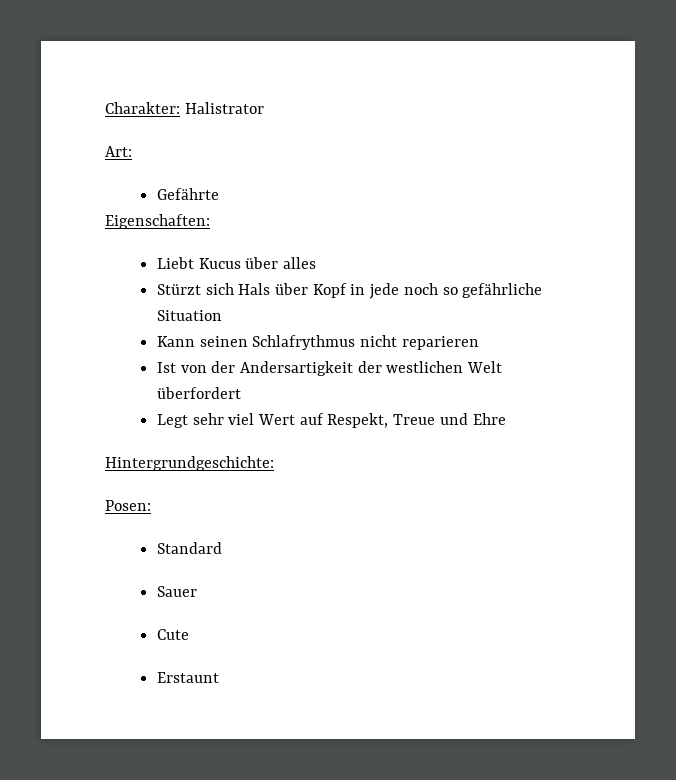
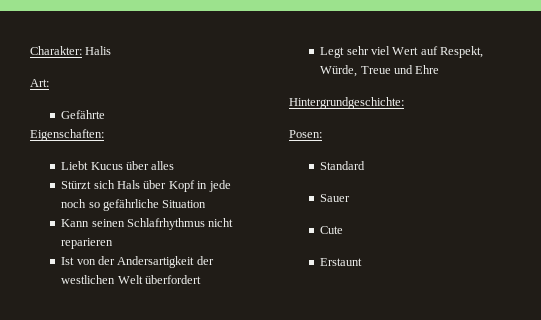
- Charakter: Halistrator
+ Charakter: Halis
- Kann seinen Schlafrythmus nicht reparieren
+ Kann seinen Schlafrhythmus nicht reparieren
- Legt sehr viel Wert auf Respekt, Treue und Ehre
+ Legt sehr viel Wert auf Respekt, Würde, Treue und Ehre

